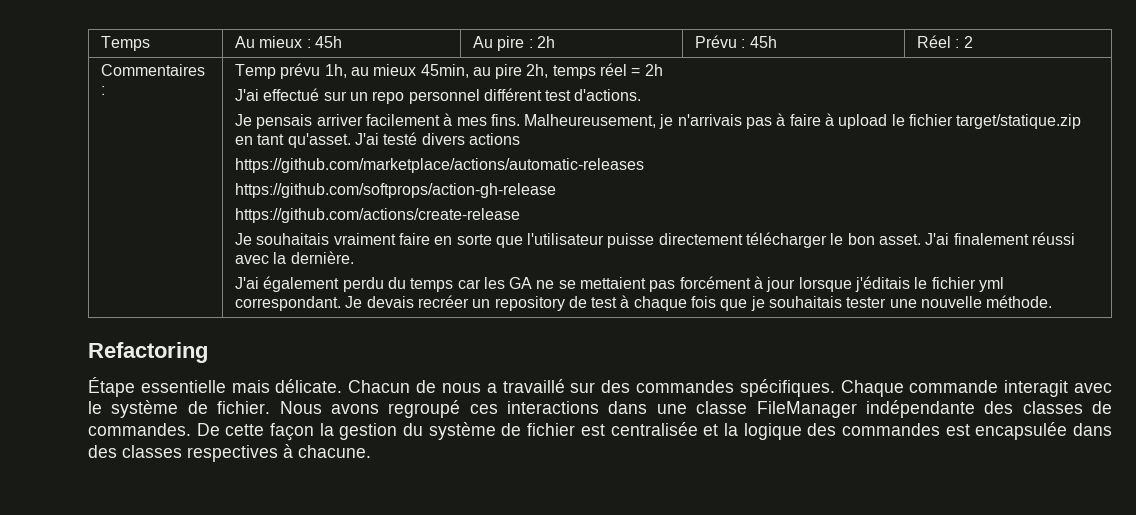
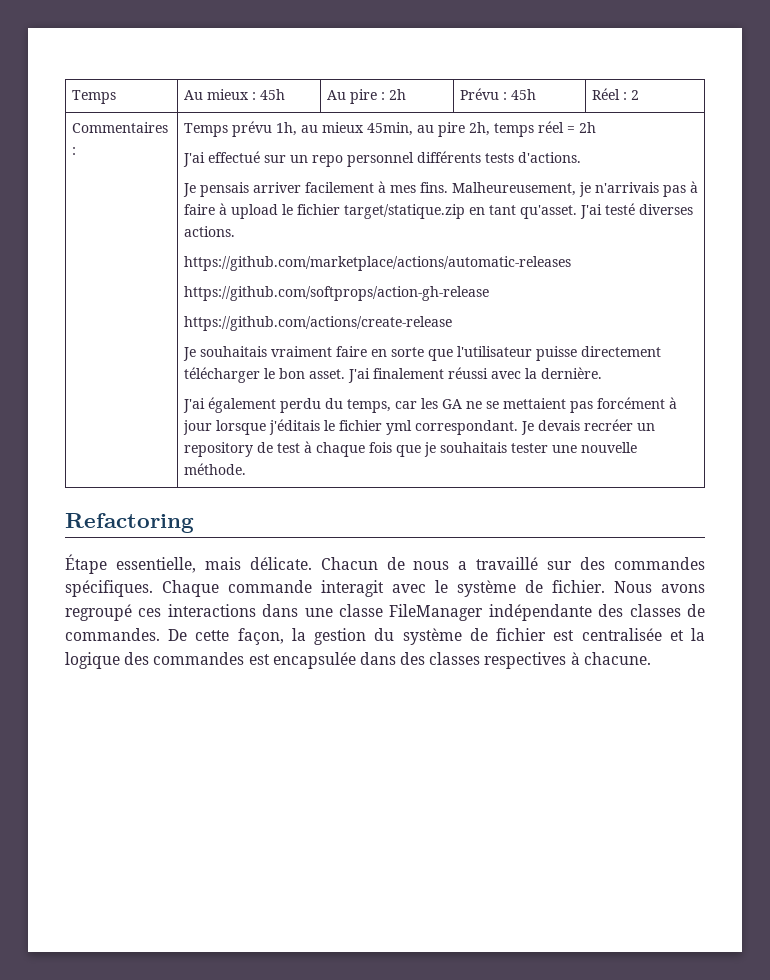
- Temp prévu 1h, au mieux 45min, au pire 2h, temps réel = 2h
+ Temps prévu 1h, au mieux 45min, au pire 2h, temps réel = 2h
- J'ai effectué sur un repo personnel différent test d'actions.
+ J'ai effectué sur un repo personnel différents tests d'actions.
- J'ai testé divers actions
+ J'ai testé diverses actions.
- J'ai également perdu du temps car les GA ne se mettaient pas forcément à jour lorsque j'éditais le fichier yml correspondant.
+ J'ai également perdu du temps, car les GA ne se mettaient pas forcément à jour lorsque j'éditais le fichier yml correspondant.
- Étape essentielle mais délicate.
+ Étape essentielle, mais délicate.
- De cette façon la gestion du système de fichier est centralisée et la logique des commandes est encapsulée dans des classes respectives à chacune.
+ De cette façon, la gestion du système de fichier est centralisée et la logique des commandes est encapsulée dans des classes respectives à chacune.

